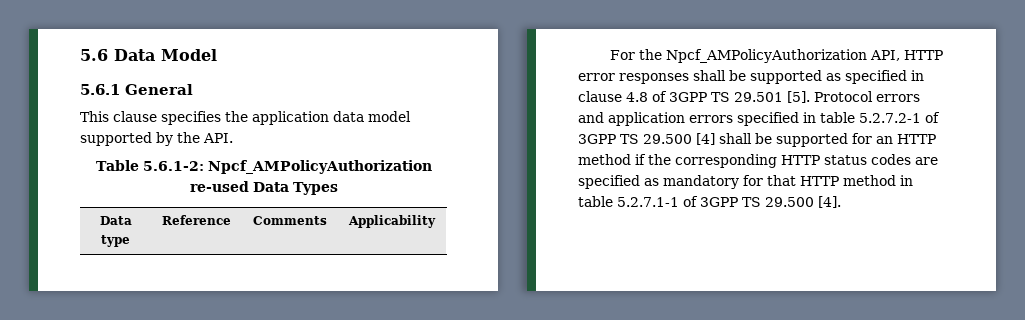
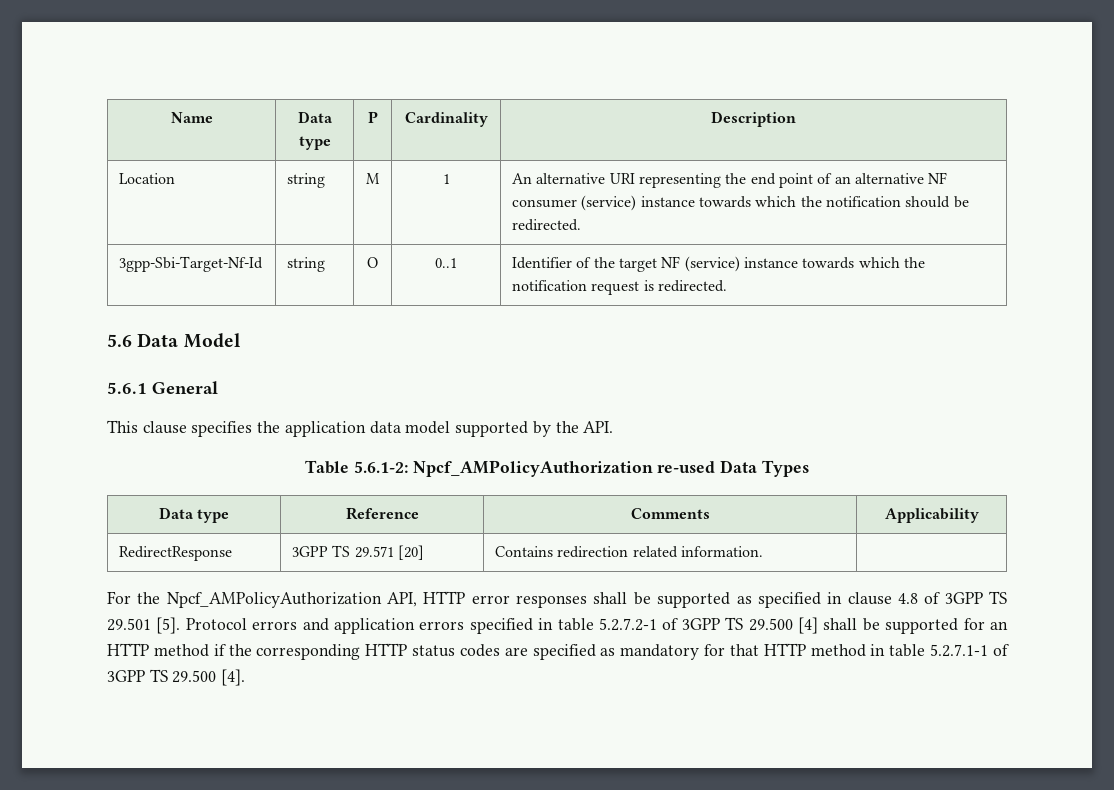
+ Name | Data type | P | Cardinality | Description
+ Location | string | M | 1 | An alternative URI representing the end point of an alternative NF consumer (service) instance towards which the notification should be redirected.
+ 3gpp-Sbi-Target-Nf-Id | string | O | 0..1 | Identifier of the target NF (service) instance towards which the notification request is redirected.
+ RedirectResponse | 3GPP TS 29.571 [20] | Contains redirection related information. |

